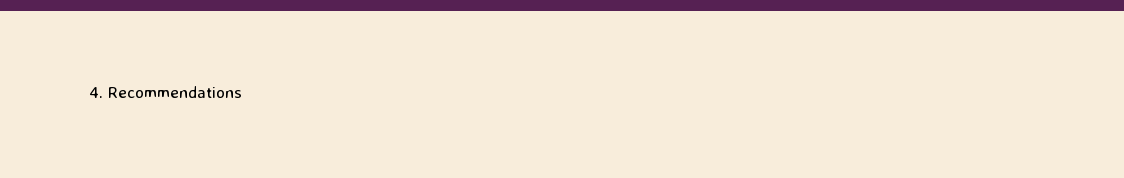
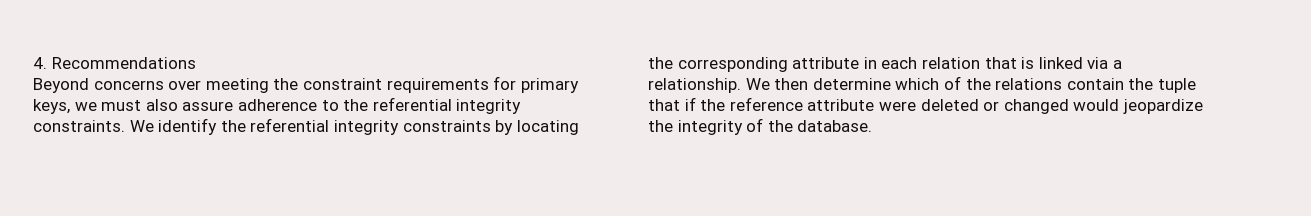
+ Beyond concerns over meeting the constraint requirements for primary keys, we must also assure adherence to the referential integrity constraints. We identify the referential integrity constraints by locating the corresponding attribute in each relation that is linked via a relationship. We then determine which of the relations contain the tuple that if the reference attribute were deleted or changed would jeopardize the integrity of the database.

